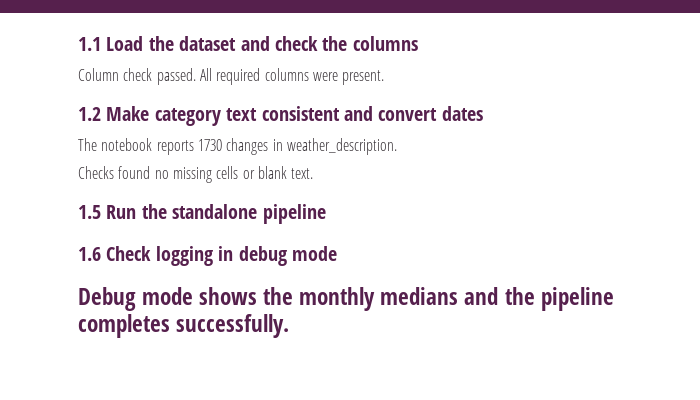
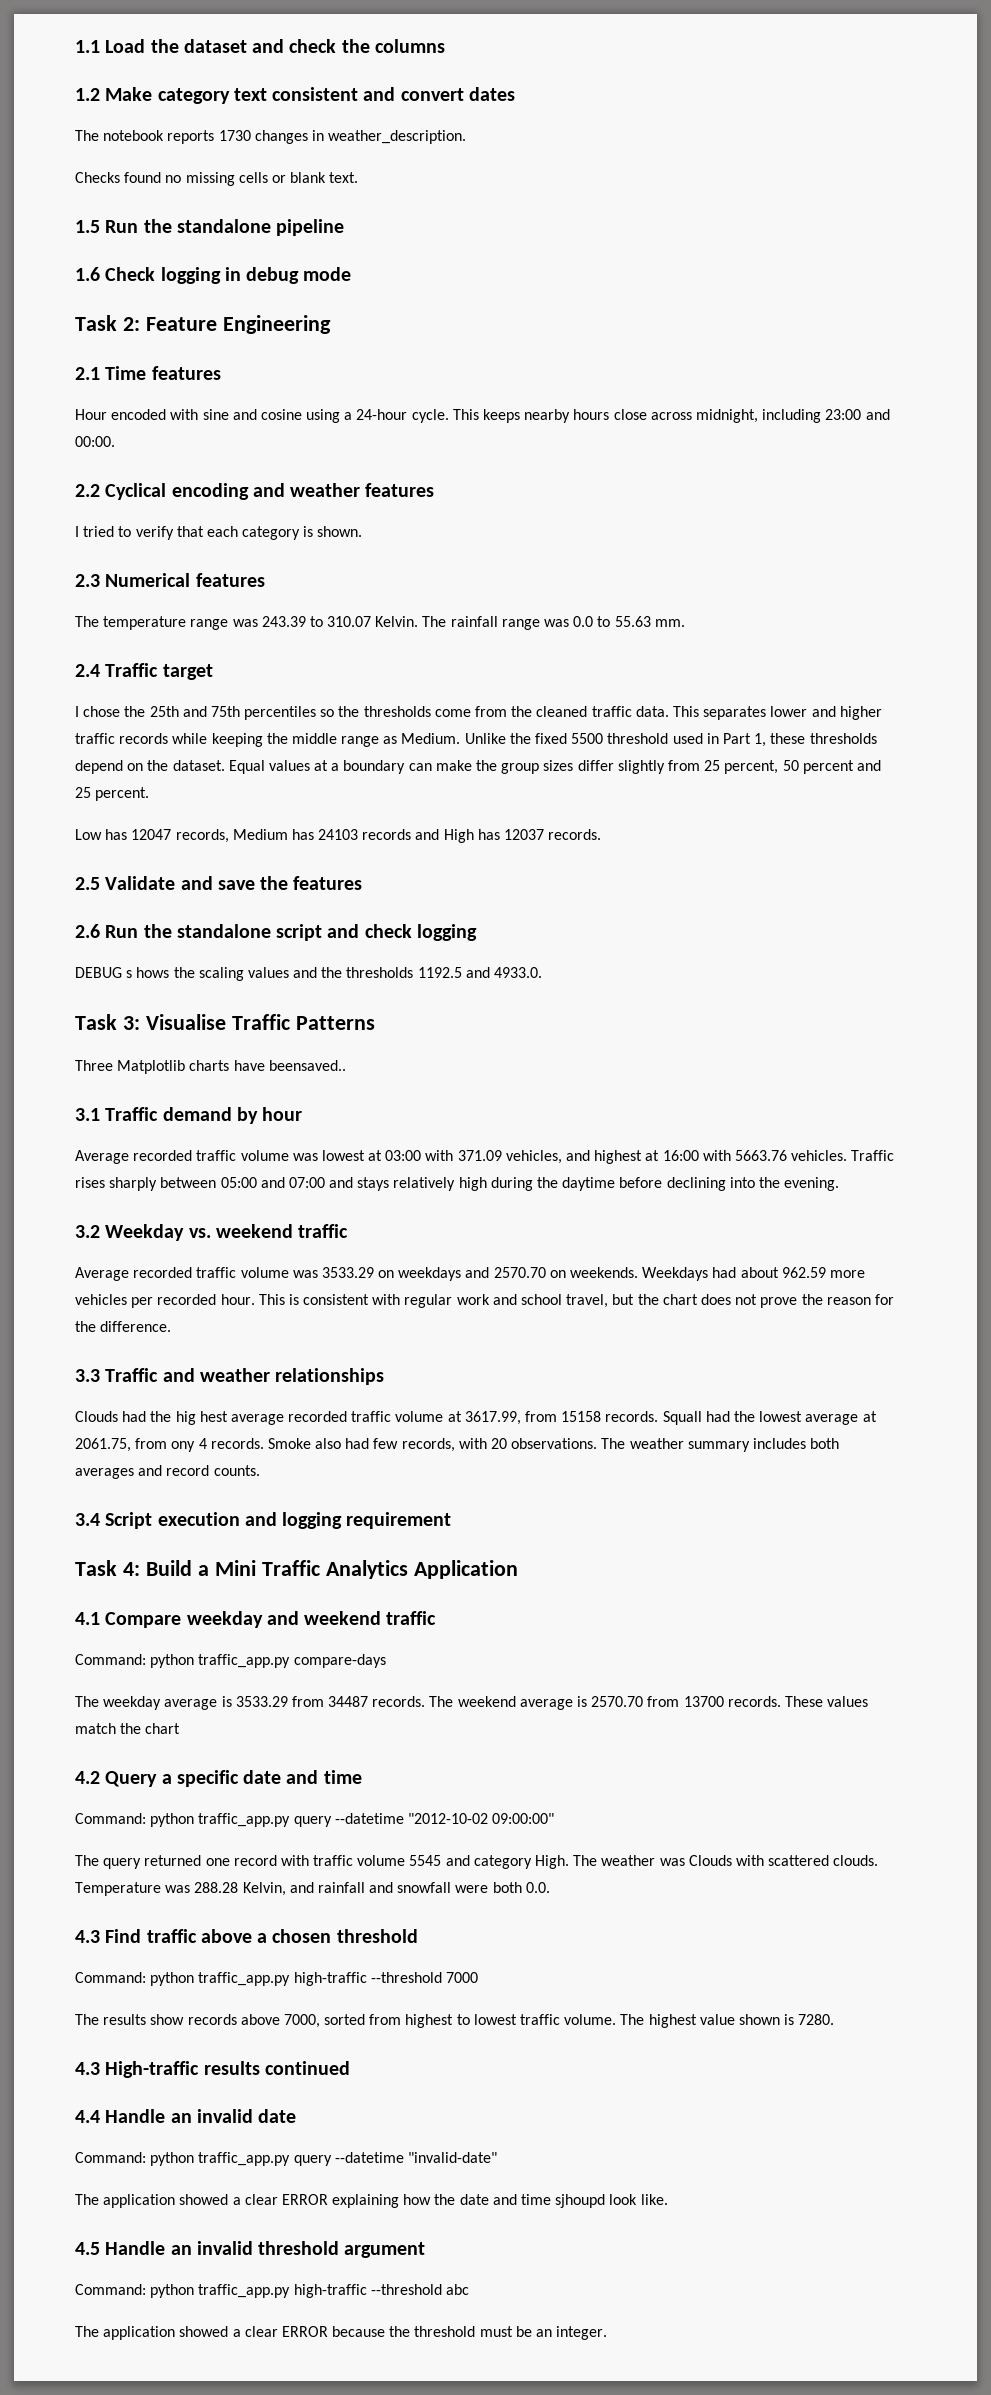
- Column check passed. All required columns were present.
- Debug mode shows the monthly medians and the pipeline completes successfully.
+ Task 2: Feature Engineering
+ 2.1 Time features
+ Hour encoded with sine and cosine using a 24-hour cycle. This keeps nearby hours close across midnight, including 23:00 and 00:00.
+ 2.2 Cyclical encoding and weather features
+ I tried to verify that each category is shown.
+ 2.3 Numerical features
+ The temperature range was 243.39 to 310.07 Kelvin. The rainfall range was 0.0 to 55.63 mm.
+ 2.4 Traffic target
+ I chose the 25th and 75th percentiles so the thresholds come from the cleaned traffic data. This separates lower and higher traffic records while keeping the middle range as Medium. Unlike the fixed 5500 threshold used in Part 1, these thresholds depend on the dataset. Equal values at a boundary can make the group sizes differ slightly from 25 percent, 50 percent and 25 percent.
+ Low has 12047 records, Medium has 24103 records and High has 12037 records.
+ 2.5 Validate and save the features
+ 2.6 Run the standalone script and check logging
+ DEBUG s hows the scaling values and the thresholds 1192.5 and 4933.0.
+ Task 3: Visualise Traffic Patterns
+ Three Matplotlib charts have beensaved..
+ 3.1 Traffic demand by hour
+ Average recorded traffic volume was lowest at 03:00 with 371.09 vehicles, and highest at 16:00 with 5663.76 vehicles. Traffic rises sharply between 05:00 and 07:00 and stays relatively high during the daytime before declining into the evening.
+ 3.2 Weekday vs. weekend traffic
+ Average recorded traffic volume was 3533.29 on weekdays and 2570.70 on weekends. Weekdays had about 962.59 more vehicles per recorded hour. This is consistent with regular work and school travel, but the chart does not prove the reason for the difference.
+ 3.3 Traffic and weather relationships
+ Clouds had the hig hest average recorded traffic volume at 3617.99, from 15158 records. Squall had the lowest average at 2061.75, from ony 4 records. Smoke also had few records, with 20 observations. The weather summary includes both averages and record counts.
+ 3.4 Script execution and logging requirement
+ Task 4: Build a Mini Traffic Analytics Application
+ 4.1 Compare weekday and weekend traffic
+ Command: python traffic_app.py compare-days
+ The weekday average is 3533.29 from 34487 records. The weekend average is 2570.70 from 13700 records. These values match the chart
+ 4.2 Query a specific date and time
+ Command: python traffic_app.py query --datetime "2012-10-02 09:00:00"
+ The query returned one record with traffic volume 5545 and category High. The weather was Clouds with scattered clouds. Temperature was 288.28 Kelvin, and rainfall and snowfall were both 0.0.
+ 4.3 Find traffic above a chosen threshold
+ Command: python traffic_app.py high-traffic --threshold 7000
+ The results show records above 7000, sorted from highest to lowest traffic volume. The highest value shown is 7280.
+ 4.3 High-traffic results continued
+ 4.4 Handle an invalid date
+ Command: python traffic_app.py query --datetime "invalid-date"
+ The application showed a clear ERROR explaining how the date and time sjhoupd look like.
+ 4.5 Handle an invalid threshold argument
+ Command: python traffic_app.py high-traffic --threshold abc
+ The application showed a clear ERROR because the threshold must be an integer.

